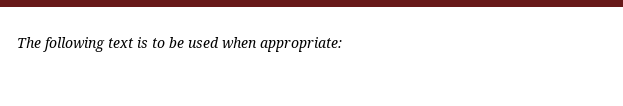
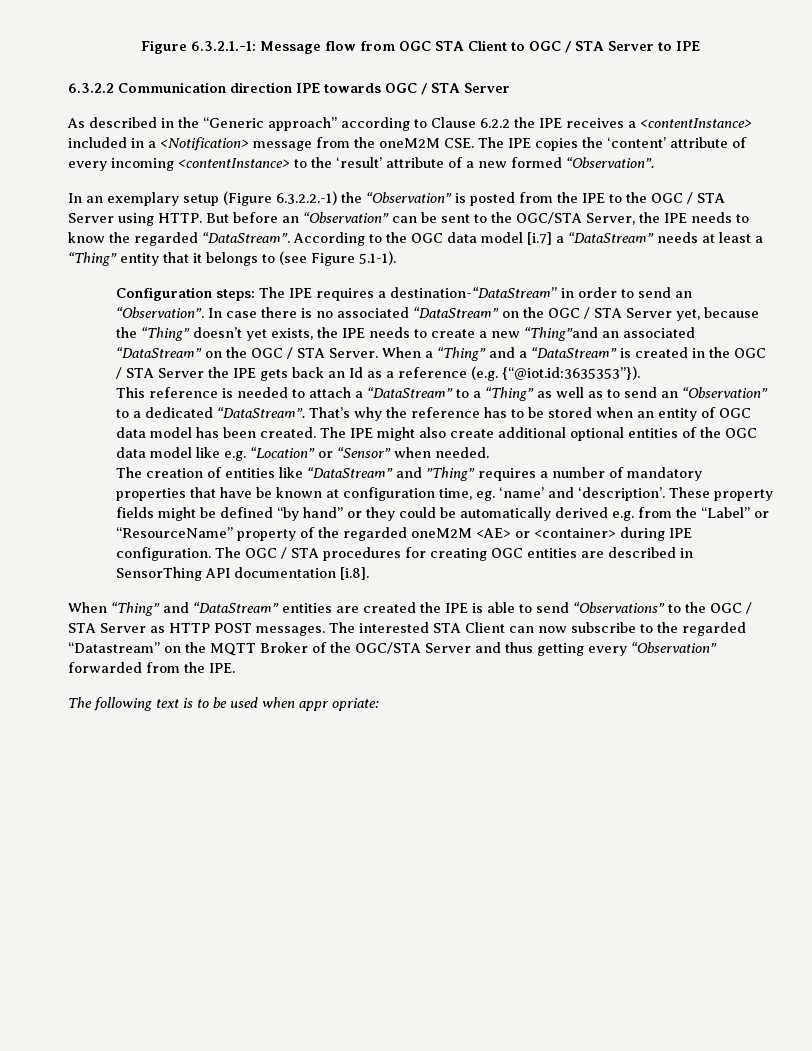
+ Figure 6.3.2.1.-1: Message flow from OGC STA Client to OGC / STA Server to IPE
+ 6.3.2.2 Communication direction IPE towards OGC / STA Server
+ As described in the “Generic approach” according to Clause 6.2.2 the IPE receives a <contentInstance> included in a <Notification> message from the oneM2M CSE. The IPE copies the ‘content’ attribute of every incoming <contentInstance> to the ‘result’ attribute of a new formed “Observation”.
+ In an exemplary setup (Figure 6.3.2.2.-1) the “Observation” is posted from the IPE to the OGC / STA Server using HTTP. But before an “Observation” can be sent to the OGC/STA Server, the IPE needs to know the regarded “DataStream”. According to the OGC data model [i.7] a “DataStream” needs at least a “Thing” entity that it belongs to (see Figure 5.1-1).
+ Configuration steps: The IPE requires a destination-“DataStream” in order to send an “Observation”. In case there is no associated “DataStream” on the OGC / STA Server yet, because the “Thing” doesn’t yet exists, the IPE needs to create a new “Thing”and an associated “DataStream” on the OGC / STA Server. When a “Thing” and a “DataStream” is created in the OGC / STA Server the IPE gets back an Id as a reference (e.g. {“@iot.id:3635353”}).
+ This reference is needed to attach a “DataStream” to a “Thing” as well as to send an “Observation” to a dedicated “DataStream”. That’s why the reference has to be stored when an entity of OGC data model has been created. The IPE might also create additional optional entities of the OGC data model like e.g. “Location” or “Sensor” when needed.
+ The creation of entities like “DataStream” and ”Thing” requires a number of mandatory properties that have be known at configuration time, eg. ‘name’ and ‘description’. These property fields might be defined “by hand” or they could be automatically derived e.g. from the “Label” or “ResourceName” property of the regarded oneM2M <AE> or <container> during IPE configuration. The OGC / STA procedures for creating OGC entities are described in SensorThing API documentation [i.8].
+ When “Thing” and “DataStream” entities are created the IPE is able to send “Observations” to the OGC / STA Server as HTTP POST messages. The interested STA Client can now subscribe to the regarded “Datastream” on the MQTT Broker of the OGC/STA Server and thus getting every “Observation” forwarded from the IPE.
- The following text is to be used when appropriate:
+ The following text is to be used when appr opriate:

